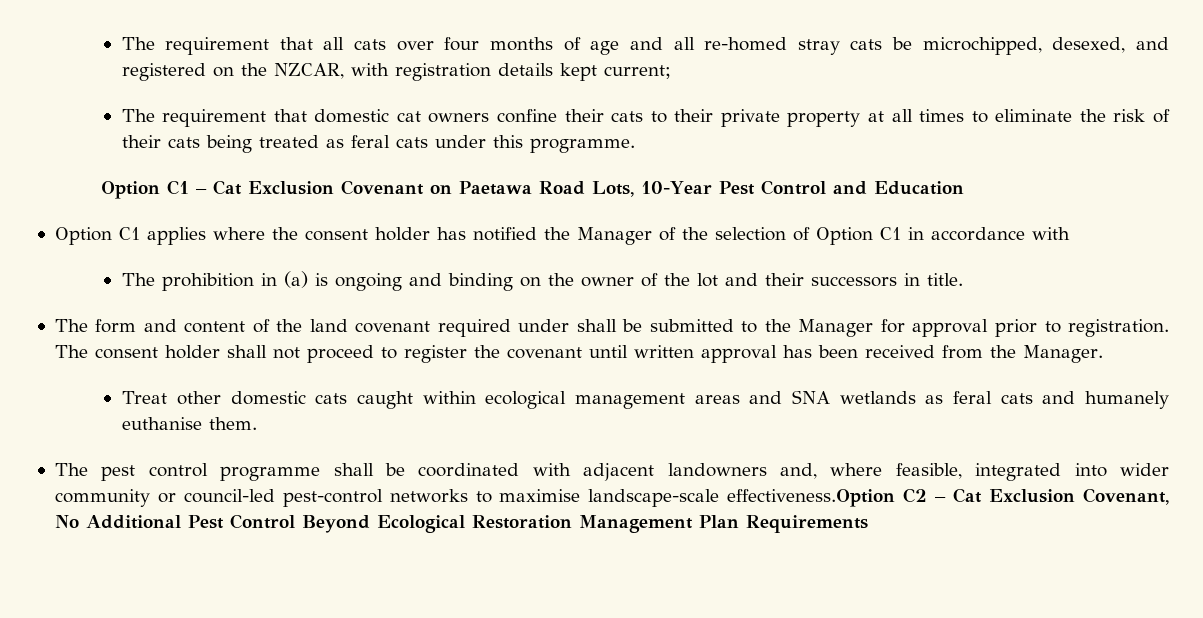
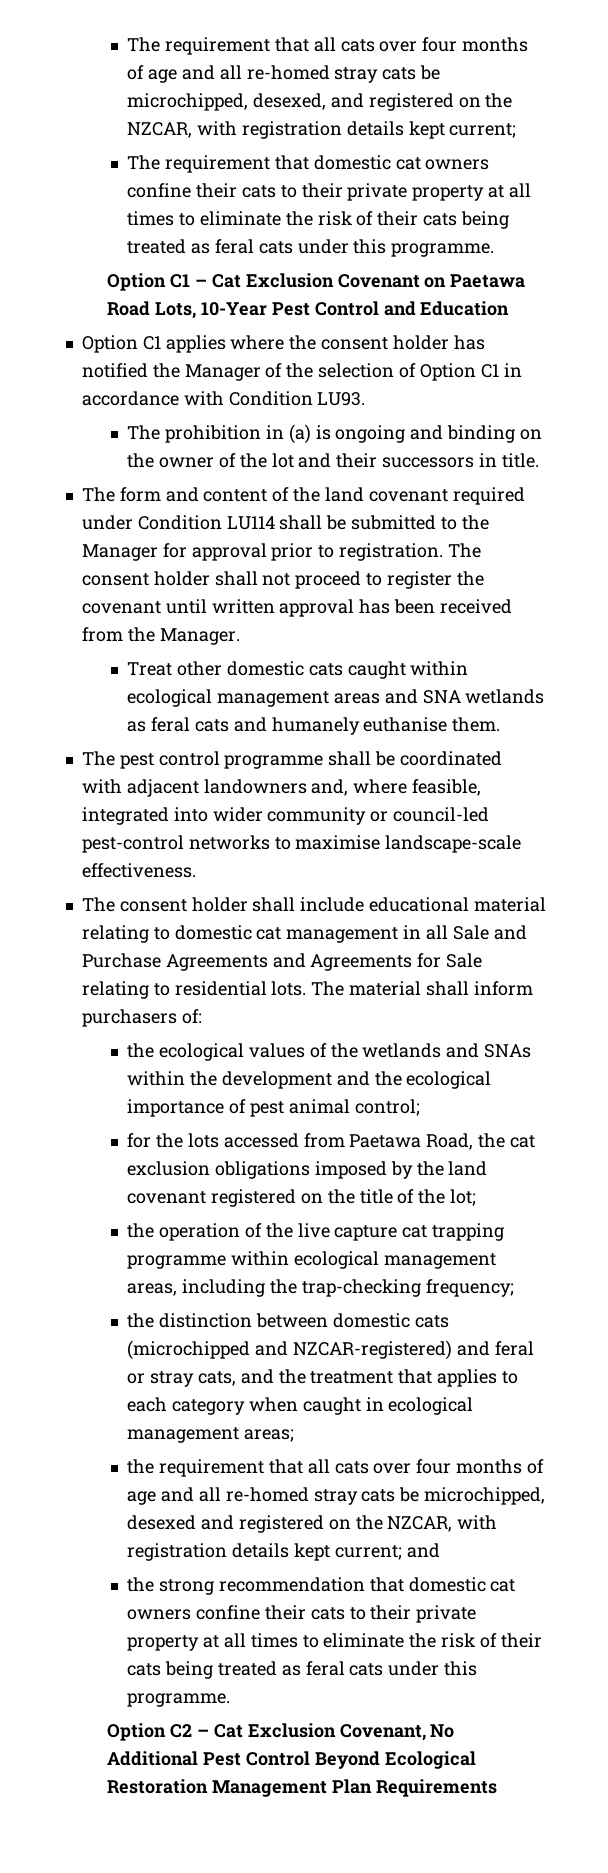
- Option C1 applies where the consent holder has notified the Manager of the selection of Option C1 in accordance with
+ Option C1 applies where the consent holder has notified the Manager of the selection of Option C1 in accordance with Condition LU93.
- The form and content of the land covenant required under shall be submitted to the Manager for approval prior to registration.
+ The form and content of the land covenant required under Condition LU114 shall be submitted to the Manager for approval prior to registration.
- The pest control programme shall be coordinated with adjacent landowners and, where feasible, integrated into wider community or council-led pest-control networks to maximise landscape-scale effectiveness.Option C2 – Cat Exclusion Covenant, No Additional Pest Control Beyond Ecological Restoration Management Plan Requirements
+ The pest control programme shall be coordinated with adjacent landowners and, where feasible, integrated into wider community or council-led pest-control networks to maximise landscape-scale effectiveness.
+ The consent holder shall include educational material relating to domestic cat management in all Sale and Purchase Agreements and Agreements for Sale relating to residential lots. The material shall inform purchasers of:
+ the ecological values of the wetlands and SNAs within the development and the ecological importance of pest animal control;
+ for the lots accessed from Paetawa Road, the cat exclusion obligations imposed by the land covenant registered on the title of the lot;
+ the operation of the live capture cat trapping programme within ecological management areas, including the trap-checking frequency;
+ the distinction between domestic cats (microchipped and NZCAR-registered) and feral or stray cats, and the treatment that applies to each category when caught in ecological management areas;
+ the requirement that all cats over four months of age and all re-homed stray cats be microchipped, desexed and registered on the NZCAR, with registration details kept current; and
+ the strong recommendation that domestic cat owners confine their cats to their private property at all times to eliminate the risk of their cats being treated as feral cats under this programme.
+ Option C2 – Cat Exclusion Covenant, No Additional Pest Control Beyond Ecological Restoration Management Plan Requirements

